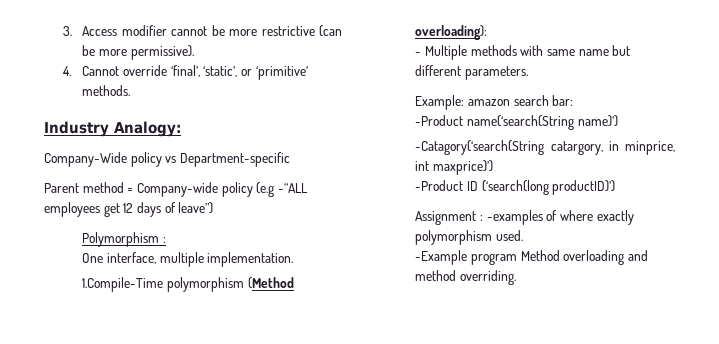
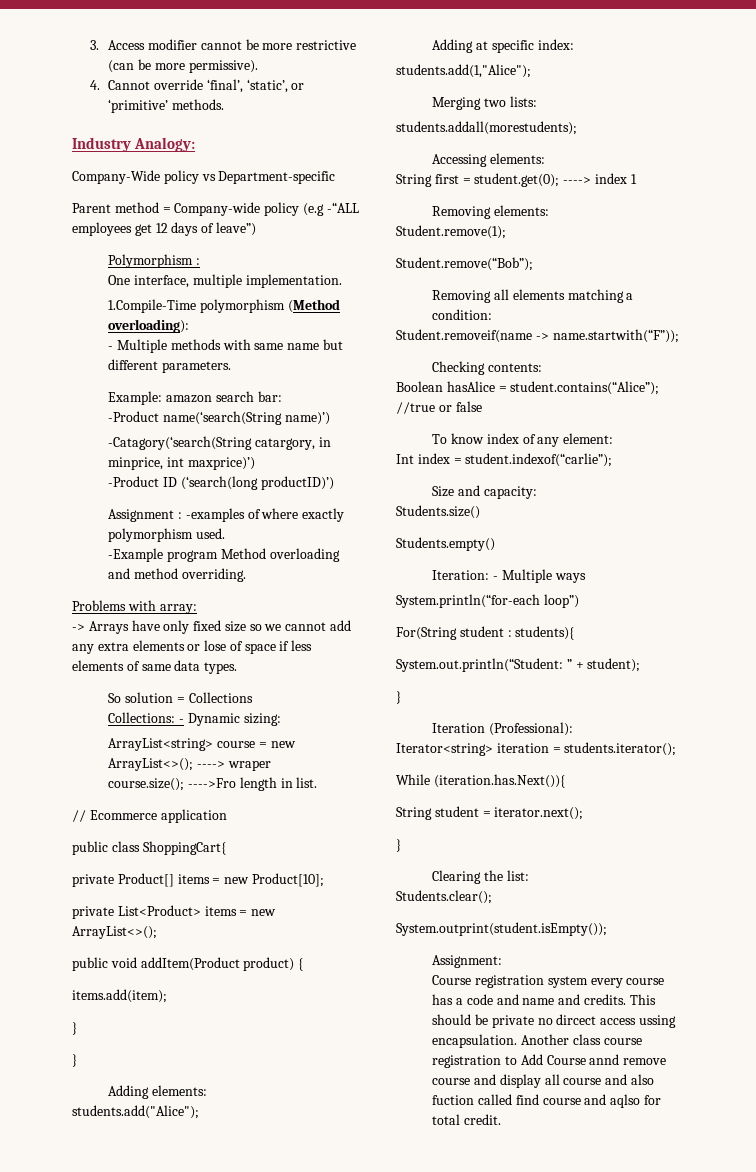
+ Problems with array:
+ -> Arrays have only fixed size so we cannot add any extra elements or lose of space if less elements of same data types.
+ So solution = Collections
+ Collections: - Dynamic sizing:
+ ArrayList<string> course = new ArrayList<>(); ----> wraper
+ course.size(); ---->Fro length in list.
+ // Ecommerce application
+ public class ShoppingCart{
+ private Product[] items = new Product[10];
+ private List<Product> items = new ArrayList<>();
+ public void addItem(Product product) {
+ items.add(item);
+ }
+ }
+ Adding elements:
+ students.add("Alice");
+ Adding at specific index:
+ students.add(1,"Alice");
+ Merging two lists:
+ students.addall(morestudents);
+ Accessing elements:
+ String first = student.get(0); ----> index 1
+ Removing elements:
+ Student.remove(1);
+ Student.remove(“Bob”);
+ Removing all elements matching a condition:
+ Student.removeif(name -> name.startwith(“F”));
+ Checking contents:
+ Boolean hasAlice = student.contains(“Alice”); //true or false
+ To know index of any element:
+ Int index = student.indexof(“carlie”);
+ Size and capacity:
+ Students.size()
+ Students.empty()
+ Iteration: - Multiple ways
+ System.println(“for-each loop”)
+ For(String student : students){
+ System.out.println(“Student: ” + student);
+ }
+ Iteration (Professional):
+ Iterator<string> iteration = students.iterator();
+ While (iteration.has.Next()){
+ String student = iterator.next();
+ }
+ Clearing the list:
+ Students.clear();
+ System.outprint(student.isEmpty());
+ Assignment:
+ Course registration system every course has a code and name and credits. This should be private no dircect access ussing encapsulation. Another class course registration to Add Course annd remove course and display all course and also fuction called find course and aqlso for total credit.

